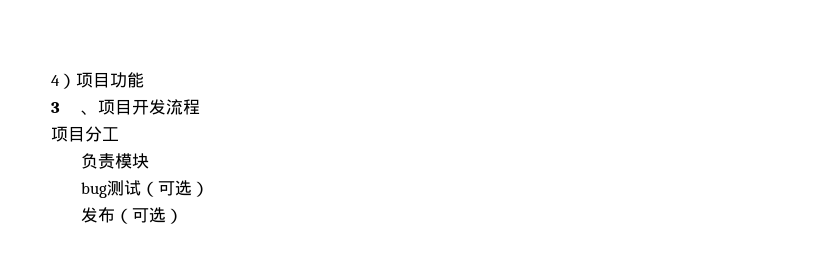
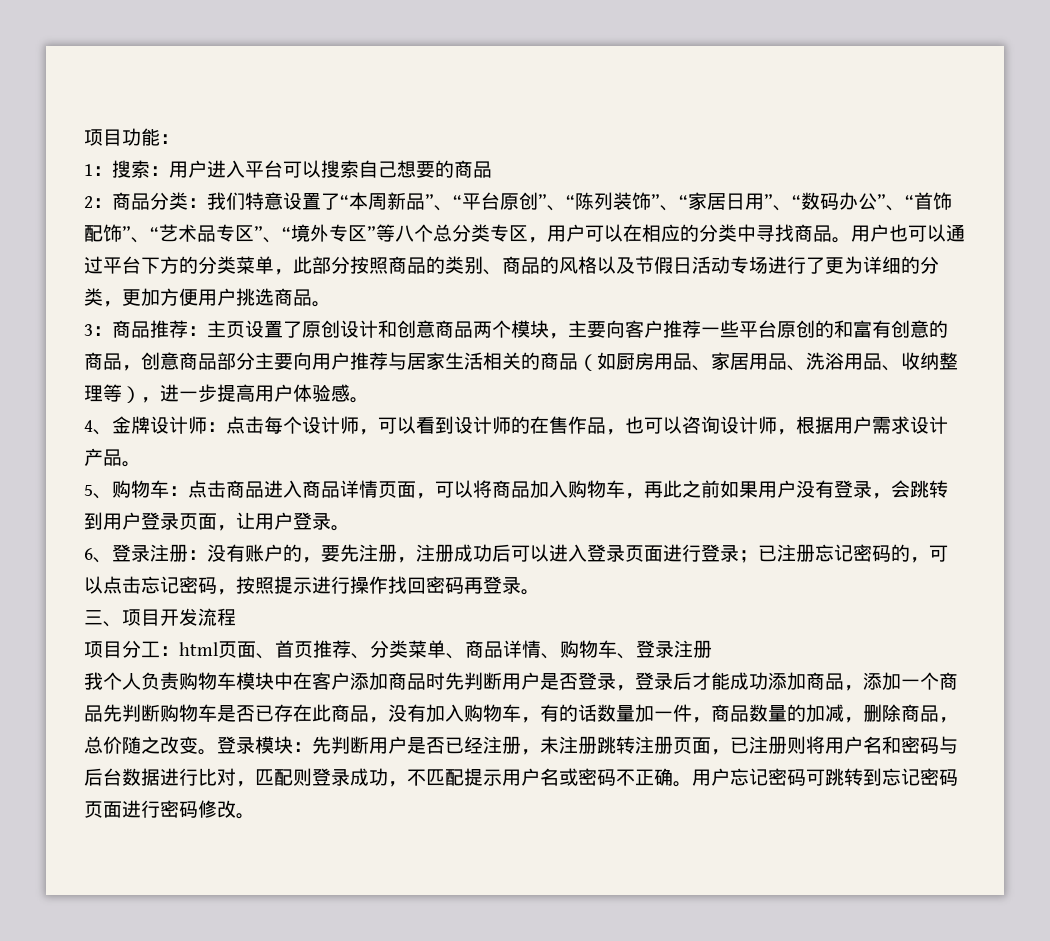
- 4）项目功能
- 3、项目开发流程
+ 项目功能：
+ 1：搜索：用户进入平台可以搜索自己想要的商品
+ 2：商品分类：我们特意设置了“本周新品”、“平台原创”、“陈列装饰”、“家居日用”、“数码办公”、“首饰配饰”、“艺术品专区”、“境外专区”等八个总分类专区，用户可以在相应的分类中寻找商品。用户也可以通过平台下方的分类菜单，此部分按照商品的类别、商品的风格以及节假日活动专场进行了更为详细的分类，更加方便用户挑选商品。
+ 3：商品推荐：主页设置了原创设计和创意商品两个模块，主要向客户推荐一些平台原创的和富有创意的商品，创意商品部分主要向用户推荐与居家生活相关的商品（如厨房用品、家居用品、洗浴用品、收纳整理等），进一步提高用户体验感。
+ 4、金牌设计师：点击每个设计师，可以看到设计师的在售作品，也可以咨询设计师，根据用户需求设计产品。
+ 5、购物车：点击商品进入商品详情页面，可以将商品加入购物车，再此之前如果用户没有登录，会跳转到用户登录页面，让用户登录。
+ 6、登录注册：没有账户的，要先注册，注册成功后可以进入登录页面进行登录；已注册忘记密码的，可以点击忘记密码，按照提示进行操作找回密码再登录。
+ 三、项目开发流程
- 项目分工
- 负责模块
- bug测试（可选）
- 发布（可选）
+ 项目分工：html页面、首页推荐、分类菜单、商品详情、购物车、登录注册
+ 我个人负责购物车模块中在客户添加商品时先判断用户是否登录，登录后才能成功添加商品，添加一个商品先判断购物车是否已存在此商品，没有加入购物车，有的话数量加一件，商品数量的加减，删除商品，总价随之改变。登录模块：先判断用户是否已经注册，未注册跳转注册页面，已注册则将用户名和密码与后台数据进行比对，匹配则登录成功，不匹配提示用户名或密码不正确。用户忘记密码可跳转到忘记密码页面进行密码修改。

